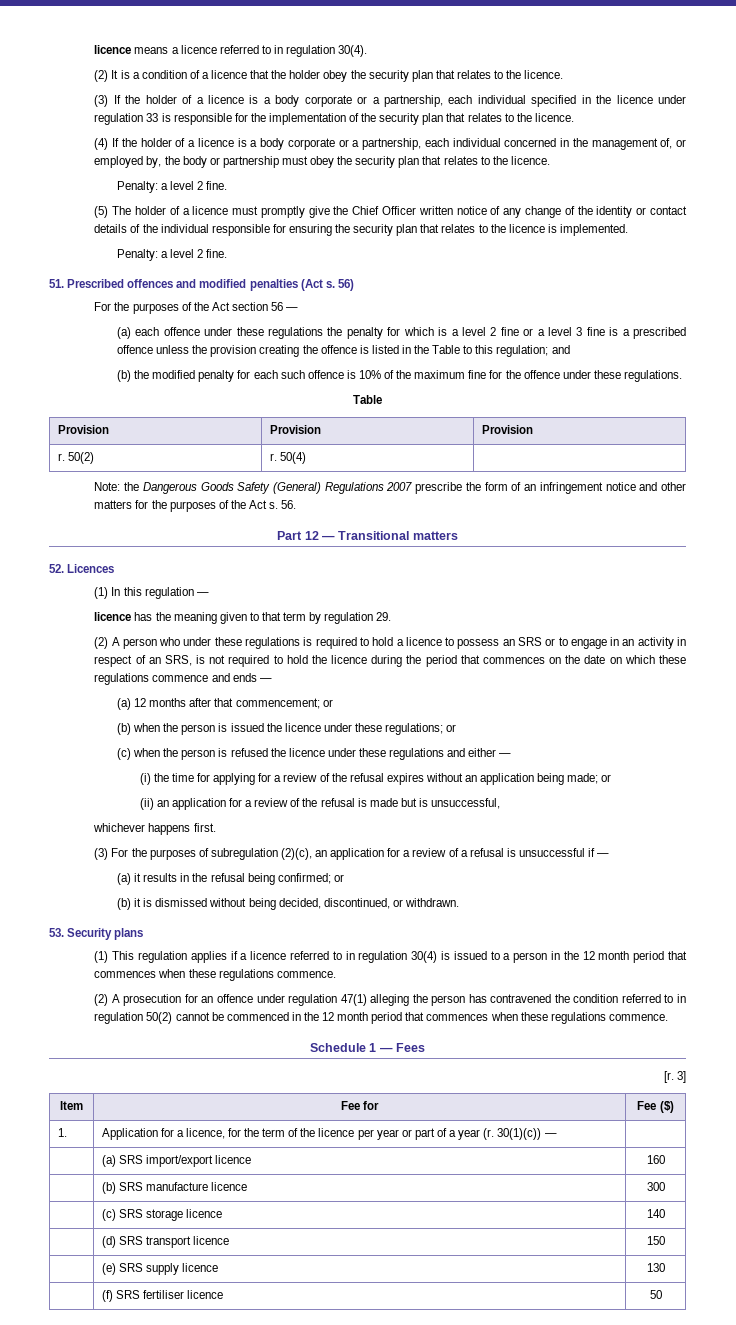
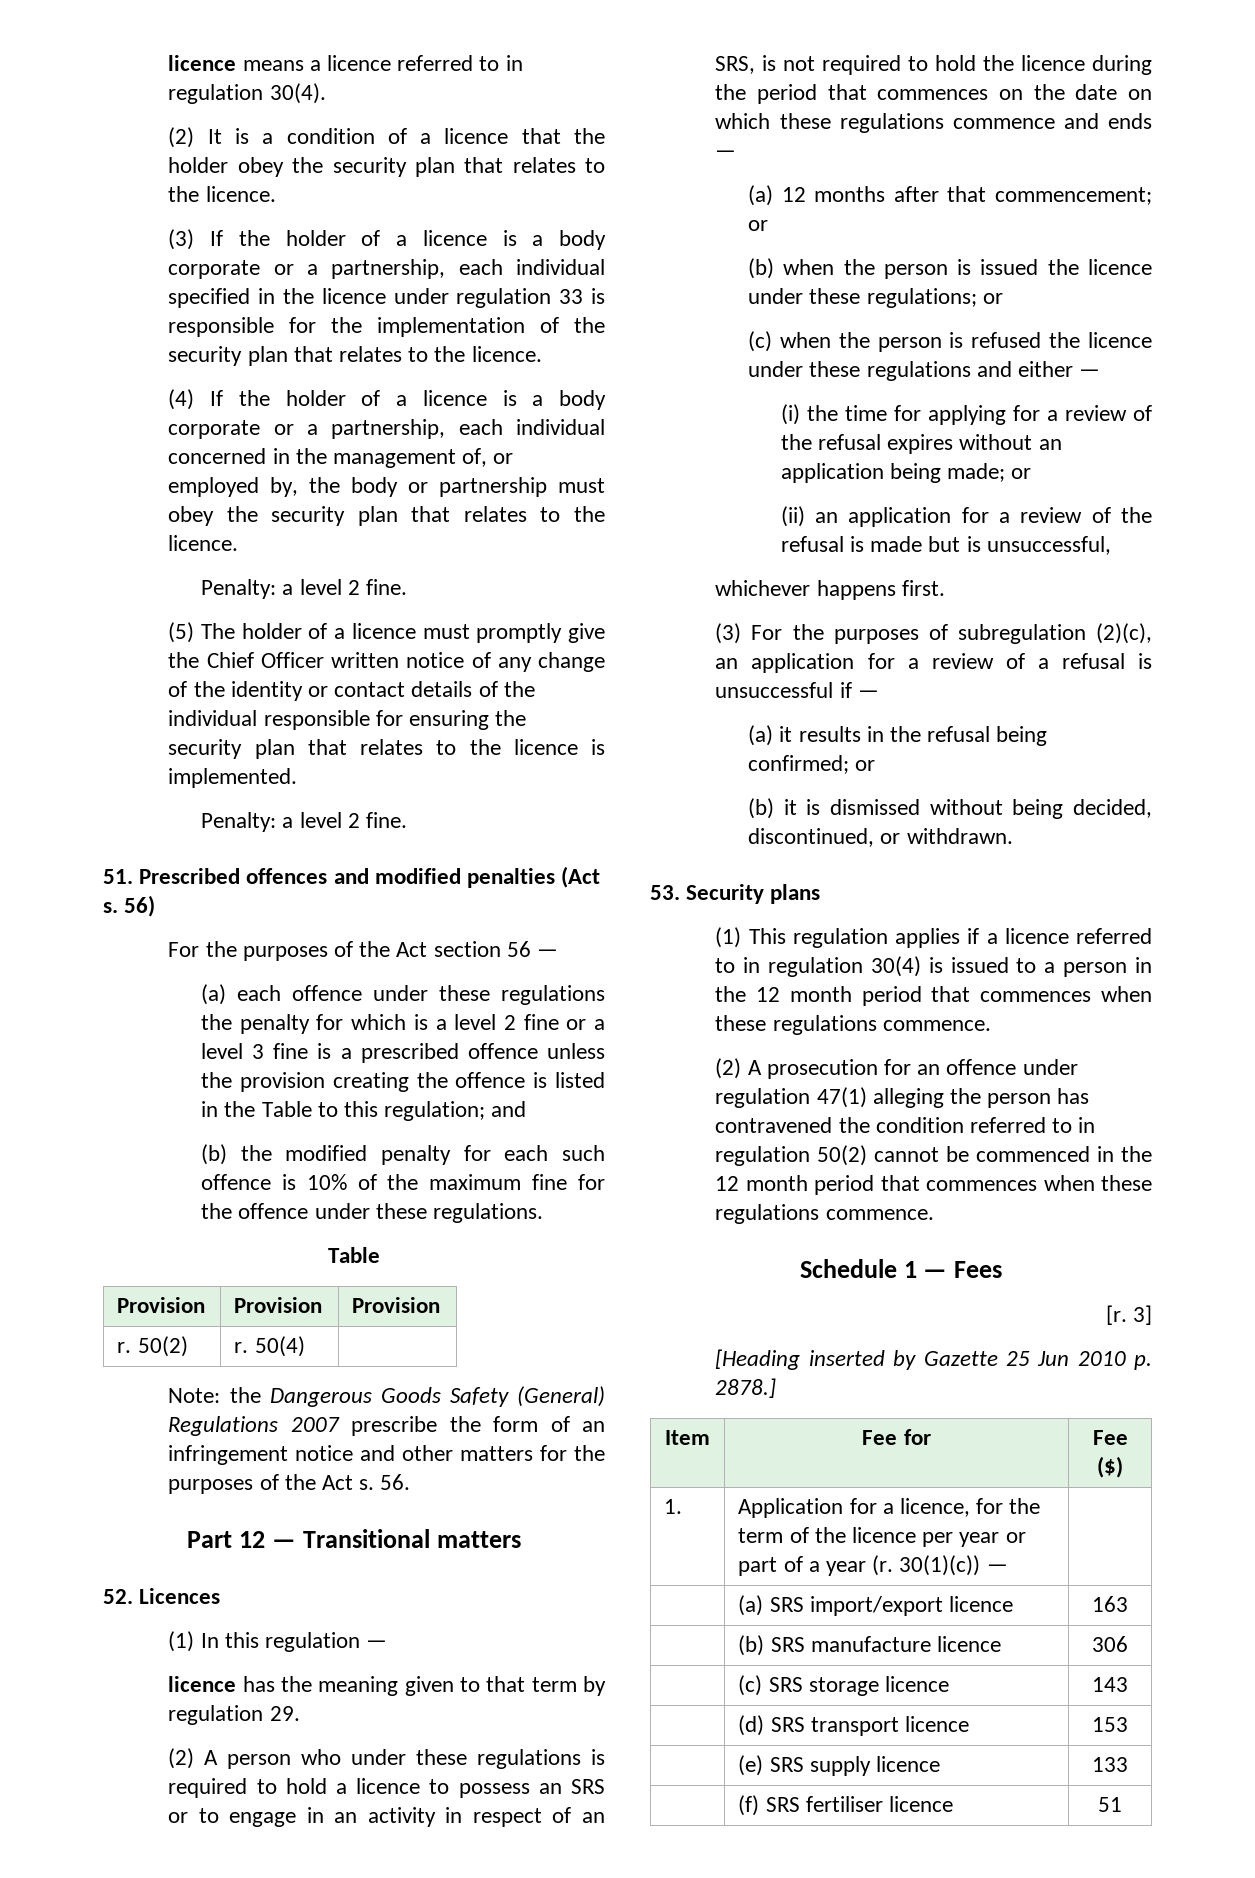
+ [Heading inserted by Gazette 25 Jun 2010 p. 2878.]
- | (a) SRS import/export licence | 160
+ | (a) SRS import/export licence | 163
- | (b) SRS manufacture licence | 300
+ | (b) SRS manufacture licence | 306
- | (c) SRS storage licence | 140
+ | (c) SRS storage licence | 143
- | (d) SRS transport licence | 150
+ | (d) SRS transport licence | 153
- | (e) SRS supply licence | 130
+ | (e) SRS supply licence | 133
- | (f) SRS fertiliser licence | 50
+ | (f) SRS fertiliser licence | 51

